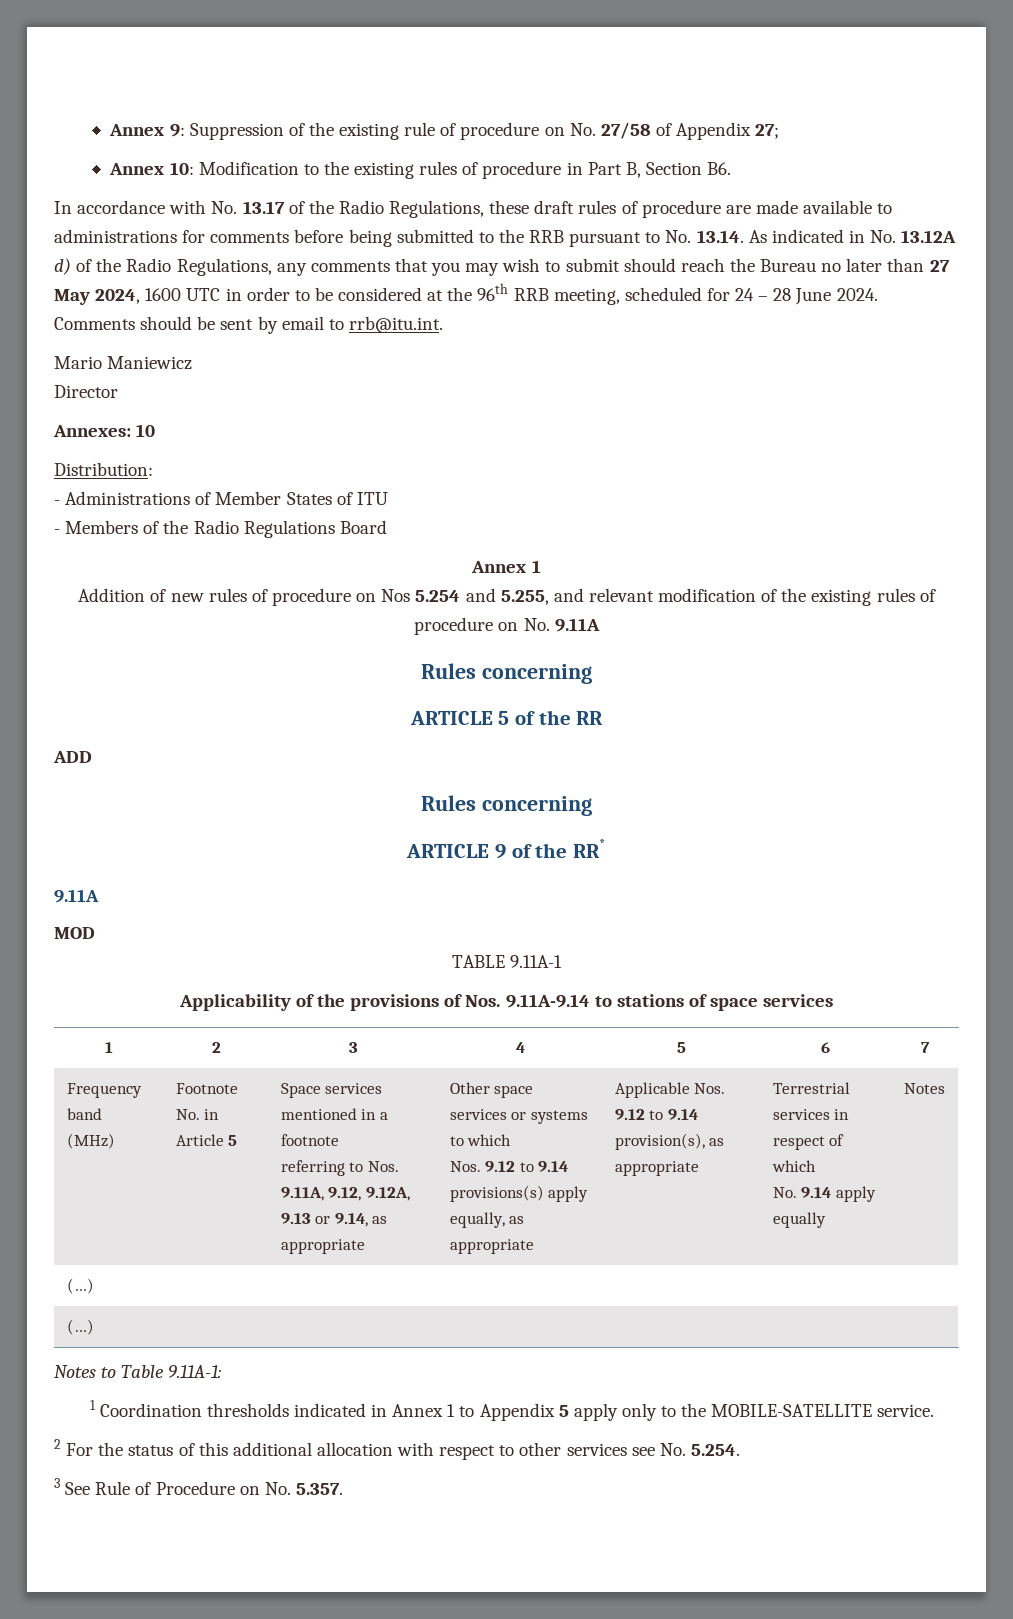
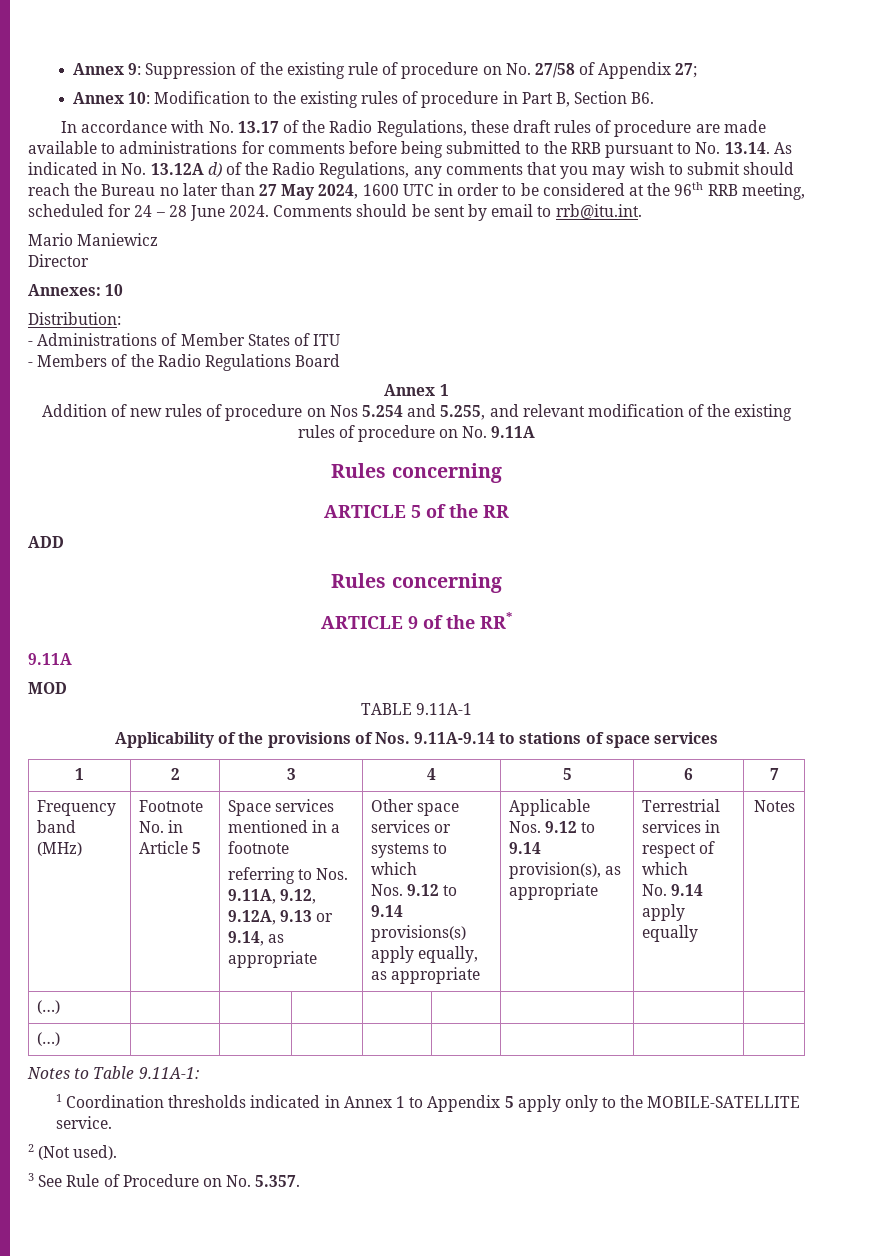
- 2 For the status of this additional allocation with respect to other services see No. 5.254.
+ 2 (Not used).

